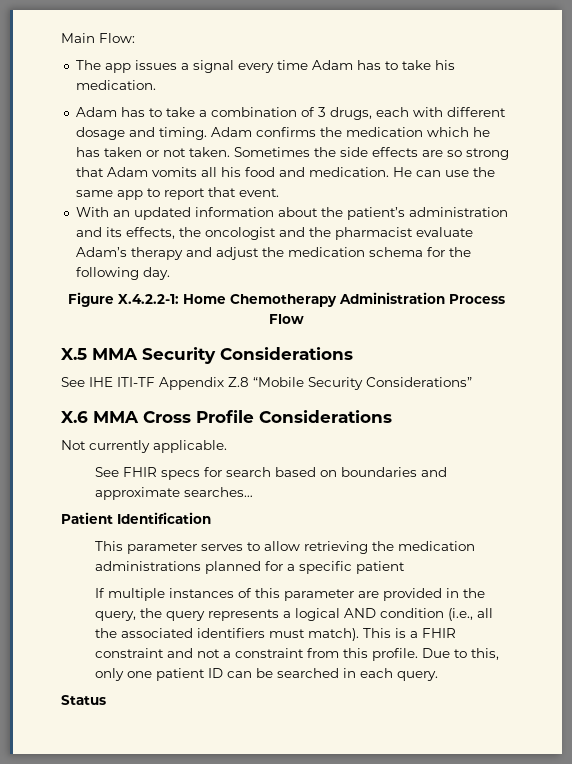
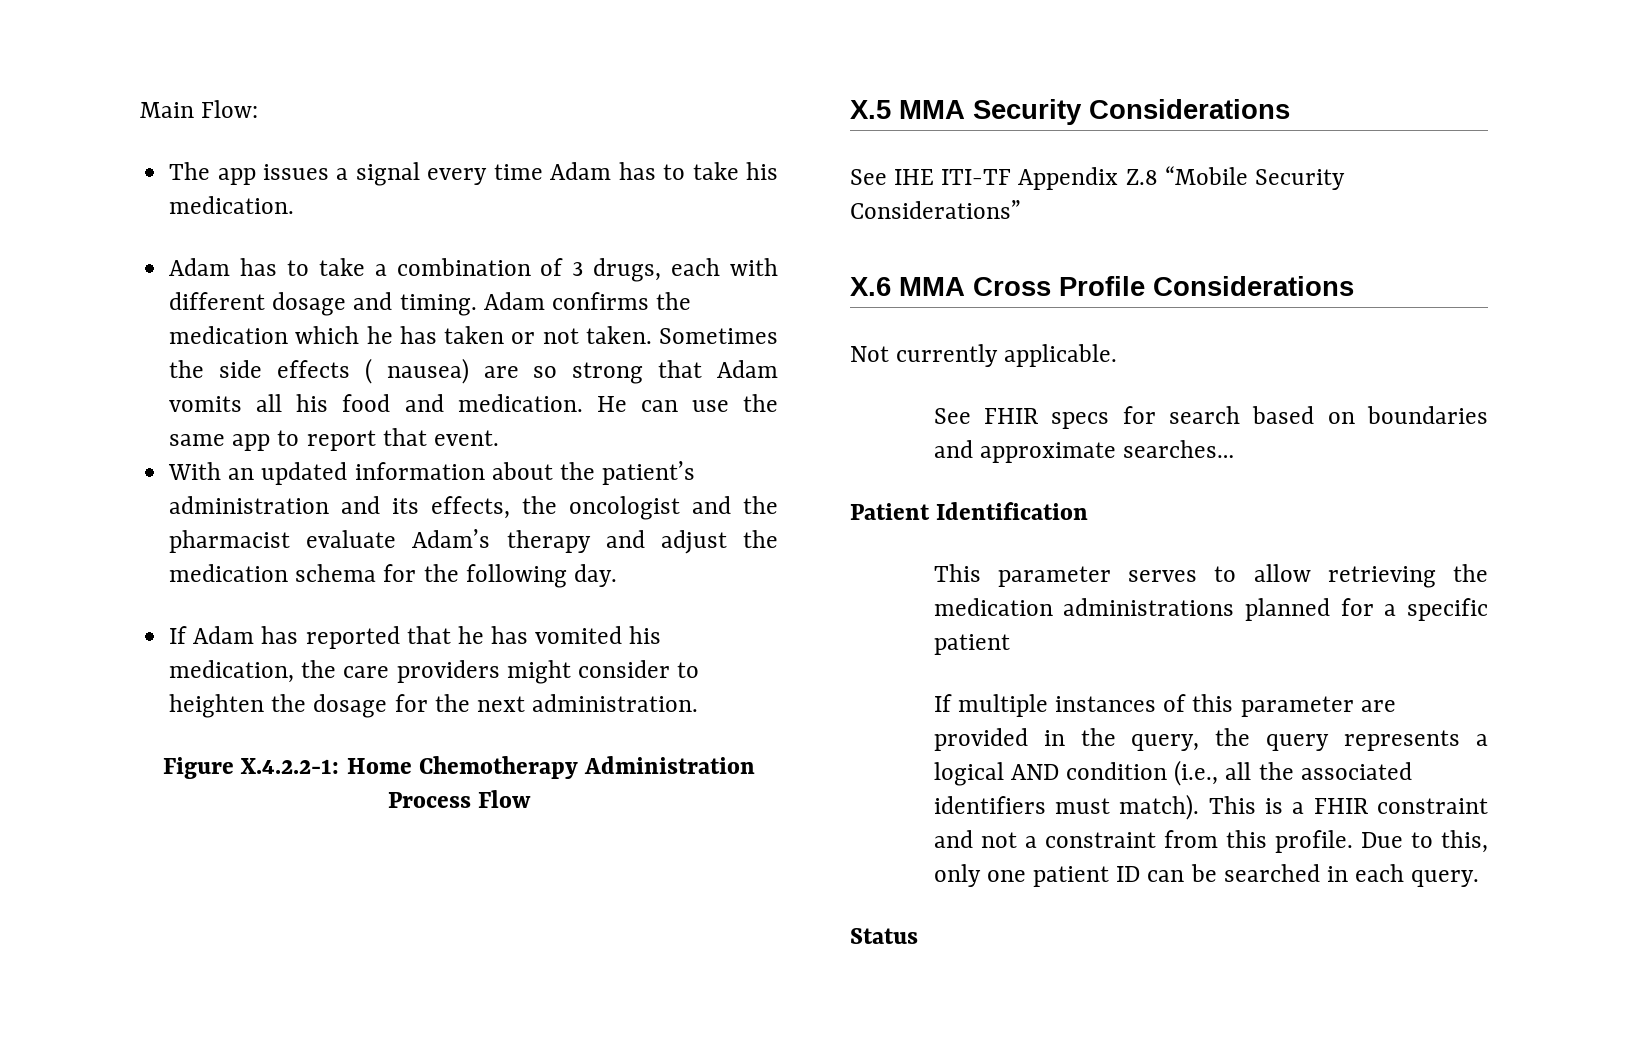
- Sometimes the side effects are so strong that Adam vomits all his food and medication.
+ Sometimes the side effects ( nausea) are so strong that Adam vomits all his food and medication.
+ If Adam has reported that he has vomited his medication, the care providers might consider to heighten the dosage for the next administration.

